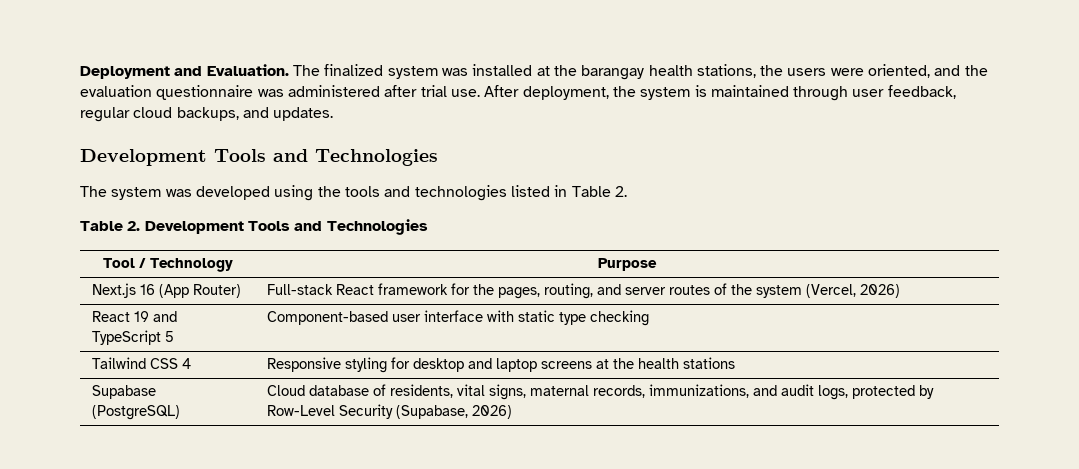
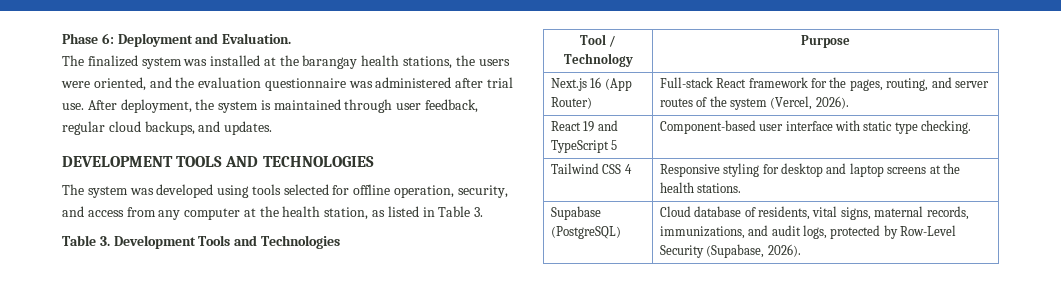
- Deployment and Evaluation. The finalized system was installed at the barangay health stations, the users were oriented, and the evaluation questionnaire was administered after trial use.
+ Phase 6: Deployment and Evaluation.
+ The finalized system was installed at the barangay health stations, the users were oriented, and the evaluation questionnaire was administered after trial use.
  After deployment, the system is maintained through user feedback, regular cloud backups, and updates.
- Development Tools and Technologies
+ DEVELOPMENT TOOLS AND TECHNOLOGIES
- The system was developed using the tools and technologies listed in Table 2.
- Table 2. Development Tools and Technologies
+ The system was developed using tools selected for offline operation, security, and access from any computer at the health station, as listed in Table 3.
+ Table 3. Development Tools and Technologies
- Next.js 16 (App Router) | Full-stack React framework for the pages, routing, and server routes of the system (Vercel, 2026)
+ Next.js 16 (App Router) | Full-stack React framework for the pages, routing, and server routes of the system (Vercel, 2026).
- React 19 and TypeScript 5 | Component-based user interface with static type checking
+ React 19 and TypeScript 5 | Component-based user interface with static type checking.
- Tailwind CSS 4 | Responsive styling for desktop and laptop screens at the health stations
+ Tailwind CSS 4 | Responsive styling for desktop and laptop screens at the health stations.
- Supabase (PostgreSQL) | Cloud database of residents, vital signs, maternal records, immunizations, and audit logs, protected by Row-Level Security (Supabase, 2026)
+ Supabase (PostgreSQL) | Cloud database of residents, vital signs, maternal records, immunizations, and audit logs, protected by Row-Level Security (Supabase, 2026).

